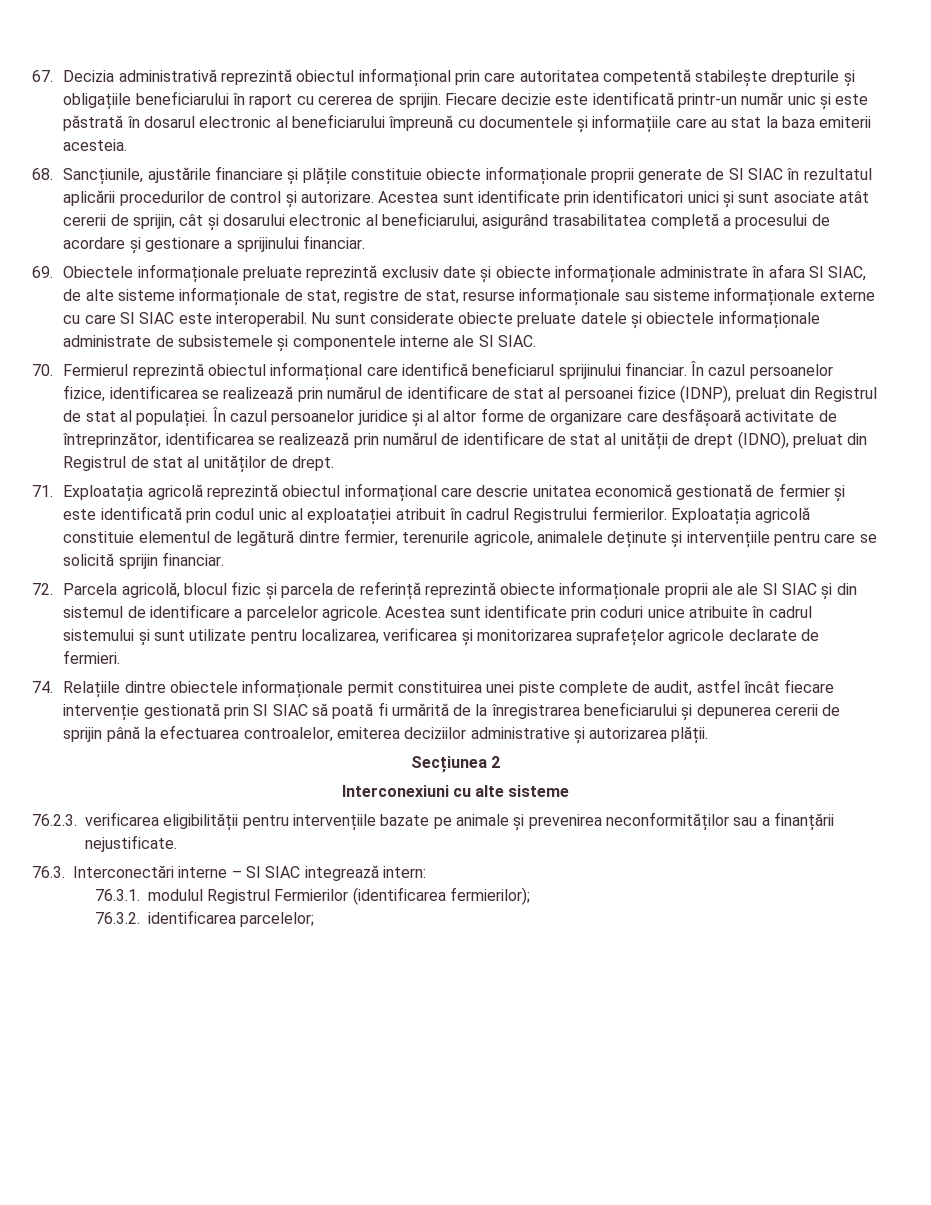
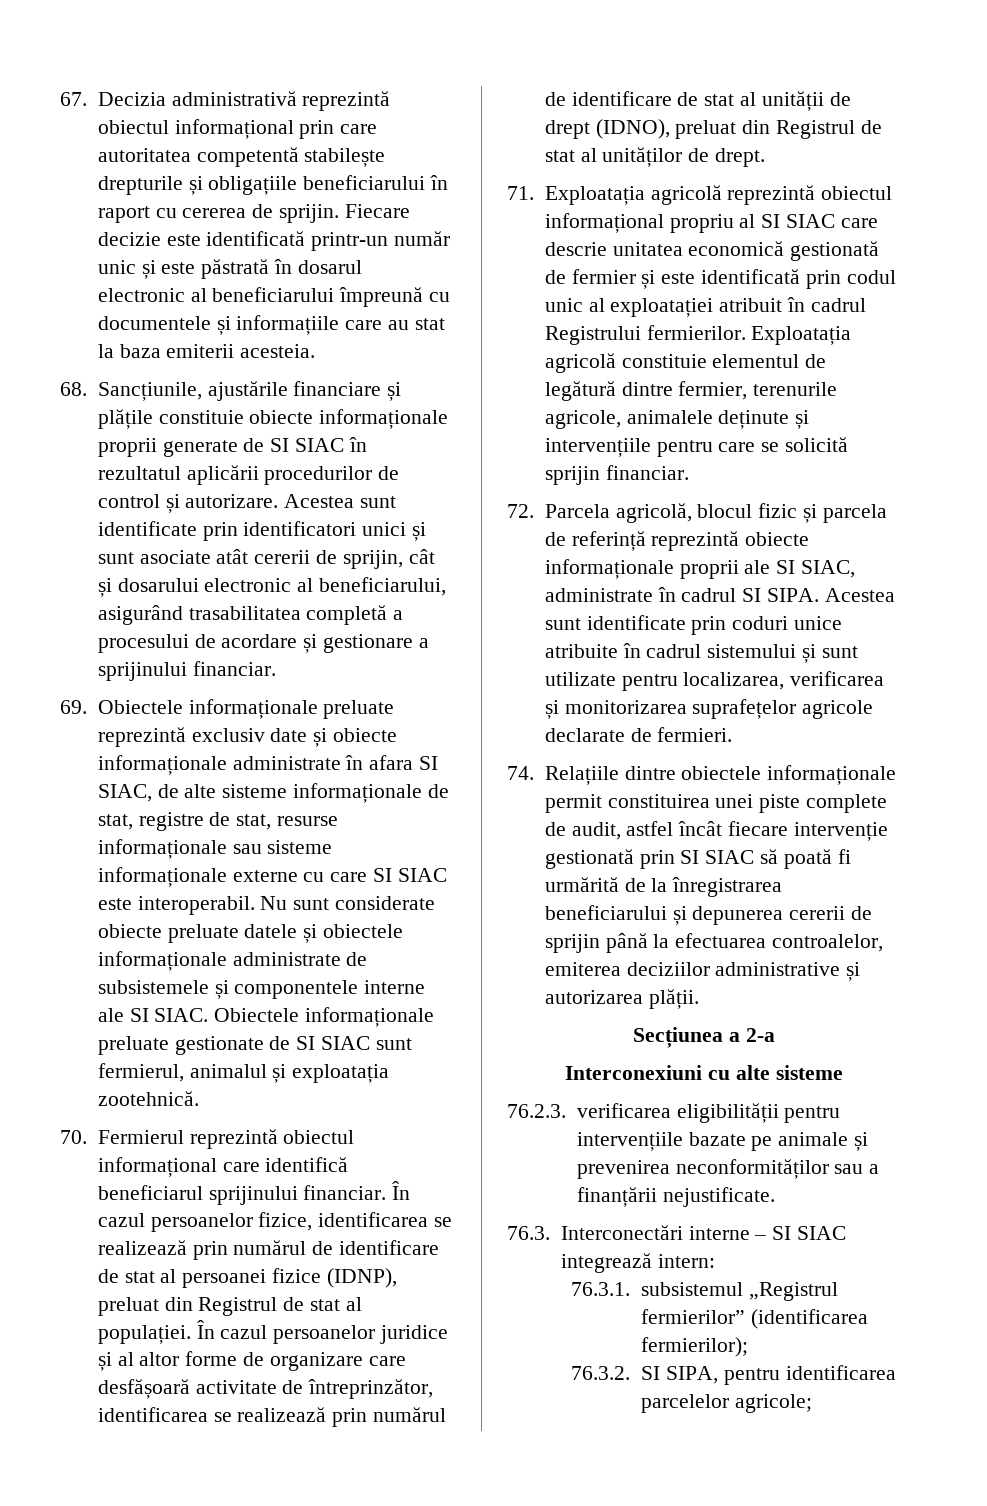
+ Obiectele informaționale preluate gestionate de SI SIAC sunt fermierul, animalul și exploatația zootehnică.
- 71. Exploatația agricolă reprezintă obiectul informațional care descrie unitatea economică gestionată de fermier și este identificată prin codul unic al exploatației atribuit în cadrul Registrului fermierilor.
+ 71. Exploatația agricolă reprezintă obiectul informațional propriu al SI SIAC care descrie unitatea economică gestionată de fermier și este identificată prin codul unic al exploatației atribuit în cadrul Registrului fermierilor.
- 72. Parcela agricolă, blocul fizic și parcela de referință reprezintă obiecte informaționale proprii ale ale SI SIAC și din sistemul de identificare a parcelelor agricole.
+ 72. Parcela agricolă, blocul fizic și parcela de referință reprezintă obiecte informaționale proprii ale SI SIAC, administrate în cadrul SI SIPA.
- Secțiunea 2
+ Secțiunea a 2-a
- 76.3.1. modulul Registrul Fermierilor (identificarea fermierilor);
+ 76.3.1. subsistemul „Registrul fermierilor” (identificarea fermierilor);
- 76.3.2. identificarea parcelelor;
+ 76.3.2. SI SIPA, pentru identificarea parcelelor agricole;

